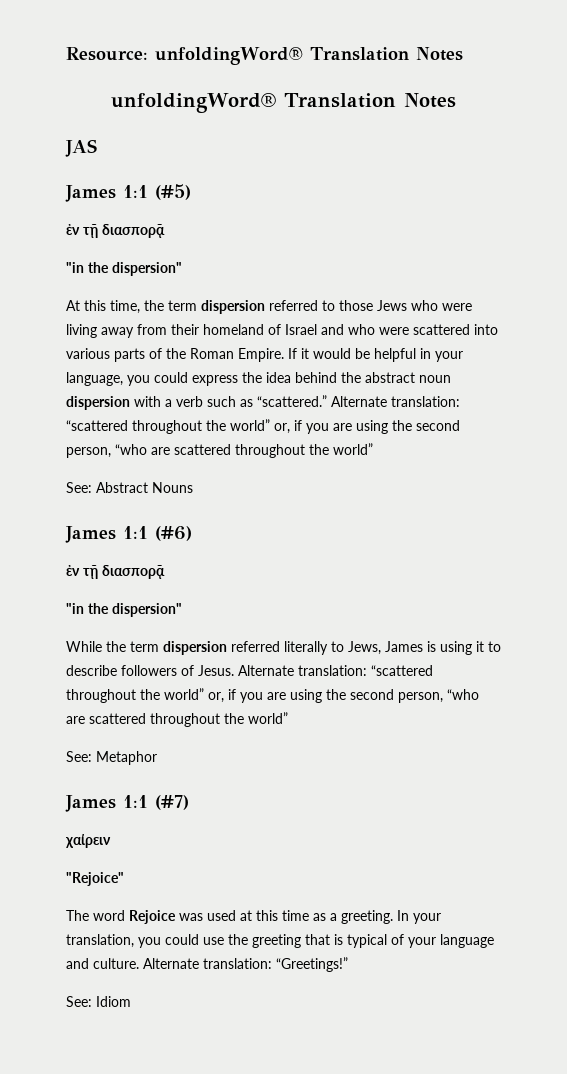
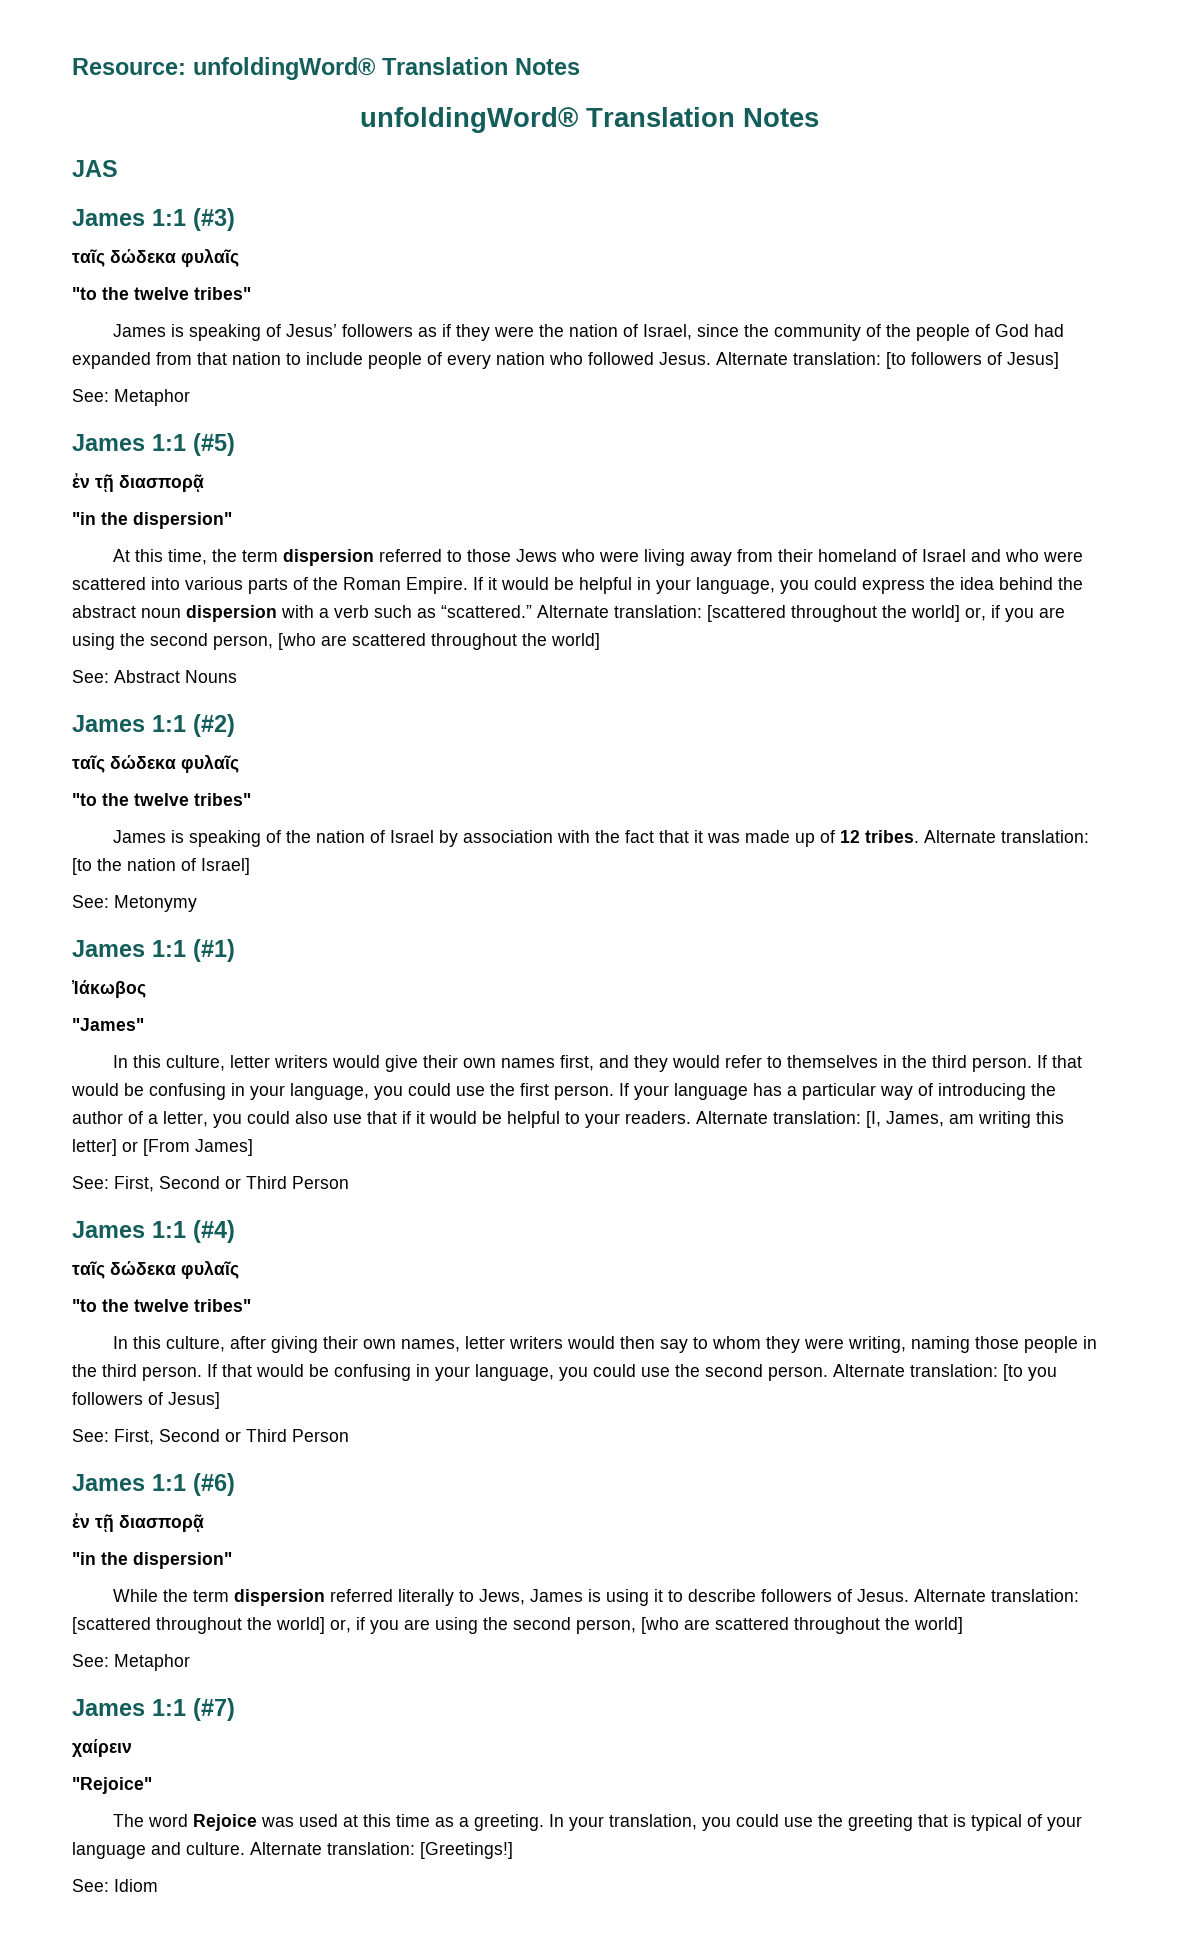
+ James 1:1 (#3)
+ ταῖς δώδεκα φυλαῖς
+ "to the twelve tribes"
+ James is speaking of Jesus’ followers as if they were the nation of Israel, since the community of the people of God had expanded from that nation to include people of every nation who followed Jesus. Alternate translation: [to followers of Jesus]
+ See: Metaphor
- If it would be helpful in your language, you could express the idea behind the abstract noun dispersion with a verb such as “scattered.” Alternate translation: “scattered throughout the world” or, if you are using the second person, “who are scattered throughout the world”
+ If it would be helpful in your language, you could express the idea behind the abstract noun dispersion with a verb such as “scattered.” Alternate translation: [scattered throughout the world] or, if you are using the second person, [who are scattered throughout the world]
+ James 1:1 (#2)
+ ταῖς δώδεκα φυλαῖς
+ "to the twelve tribes"
+ James is speaking of the nation of Israel by association with the fact that it was made up of 12 tribes. Alternate translation: [to the nation of Israel]
+ See: Metonymy
+ James 1:1 (#1)
+ Ἰάκωβος
+ "James"
+ In this culture, letter writers would give their own names first, and they would refer to themselves in the third person. If that would be confusing in your language, you could use the first person. If your language has a particular way of introducing the author of a letter, you could also use that if it would be helpful to your readers. Alternate translation: [I, James, am writing this letter] or [From James]
+ See: First, Second or Third Person
+ James 1:1 (#4)
+ ταῖς δώδεκα φυλαῖς
+ "to the twelve tribes"
+ In this culture, after giving their own names, letter writers would then say to whom they were writing, naming those people in the third person. If that would be confusing in your language, you could use the second person. Alternate translation: [to you followers of Jesus]
+ See: First, Second or Third Person
- While the term dispersion referred literally to Jews, James is using it to describe followers of Jesus. Alternate translation: “scattered throughout the world” or, if you are using the second person, “who are scattered throughout the world”
+ While the term dispersion referred literally to Jews, James is using it to describe followers of Jesus. Alternate translation: [scattered throughout the world] or, if you are using the second person, [who are scattered throughout the world]
- Alternate translation: “Greetings!”
+ Alternate translation: [Greetings!]

